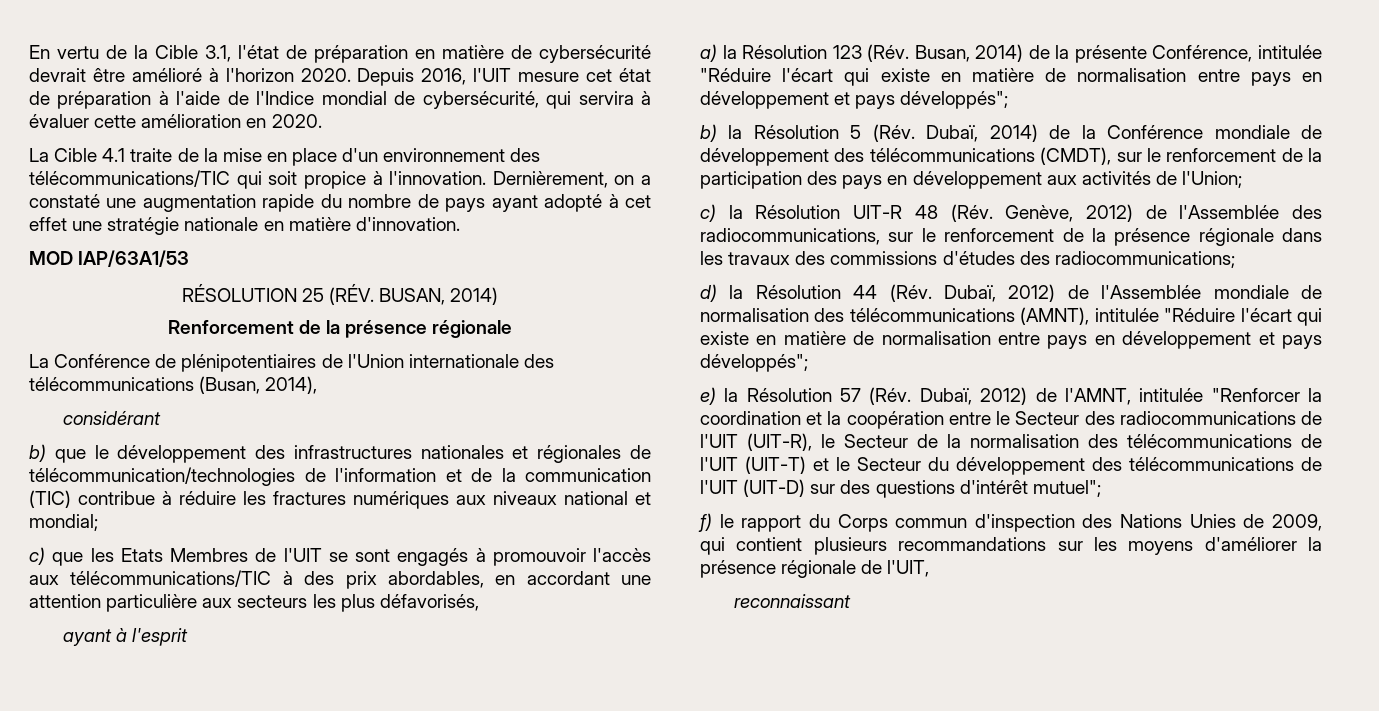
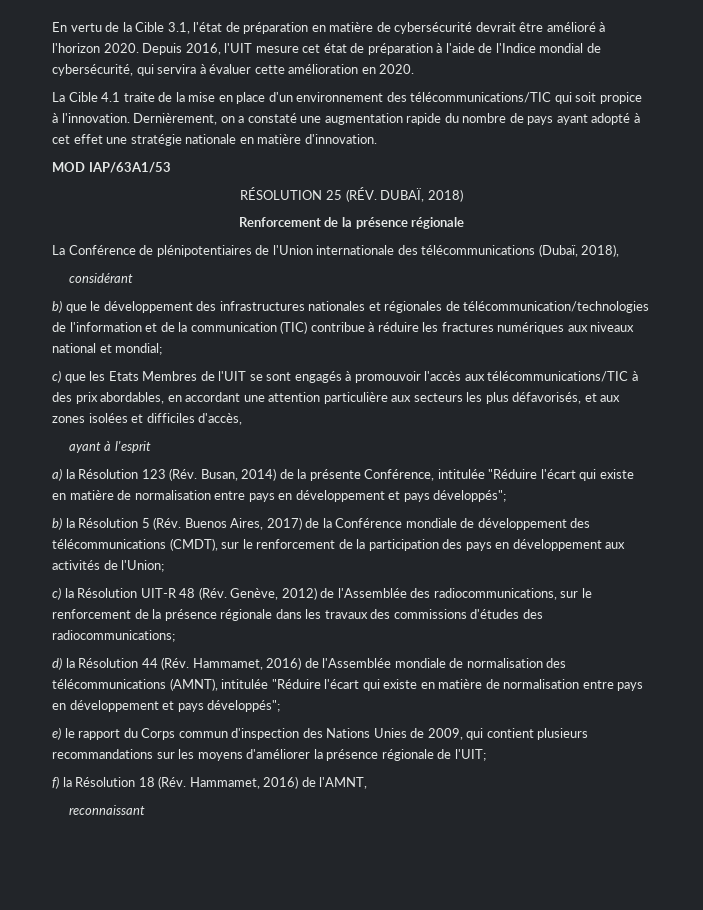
- RÉSOLUTION 25 (RÉV. BUSAN, 2014)
+ RÉSOLUTION 25 (RÉV. DUBAÏ, 2018)
- La Conférence de plénipotentiaires de l'Union internationale des télécommunications (Busan, 2014),
+ La Conférence de plénipotentiaires de l'Union internationale des télécommunications (Dubaï, 2018),
- c) que les Etats Membres de l'UIT se sont engagés à promouvoir l'accès aux télécommunications/TIC à des prix abordables, en accordant une attention particulière aux secteurs les plus défavorisés,
+ c) que les Etats Membres de l'UIT se sont engagés à promouvoir l'accès aux télécommunications/TIC à des prix abordables, en accordant une attention particulière aux secteurs les plus défavorisés, et aux zones isolées et difficiles d'accès,
- b) la Résolution 5 (Rév. Dubaï, 2014) de la Conférence mondiale de développement des télécommunications (CMDT), sur le renforcement de la participation des pays en développement aux activités de l'Union;
+ b) la Résolution 5 (Rév. Buenos Aires, 2017) de la Conférence mondiale de développement des télécommunications (CMDT), sur le renforcement de la participation des pays en développement aux activités de l'Union;
- d) la Résolution 44 (Rév. Dubaï, 2012) de l'Assemblée mondiale de normalisation des télécommunications (AMNT), intitulée "Réduire l'écart qui existe en matière de normalisation entre pays en développement et pays développés";
+ d) la Résolution 44 (Rév. Hammamet, 2016) de l'Assemblée mondiale de normalisation des télécommunications (AMNT), intitulée "Réduire l'écart qui existe en matière de normalisation entre pays en développement et pays développés";
- e) la Résolution 57 (Rév. Dubaï, 2012) de l'AMNT, intitulée "Renforcer la coordination et la coopération entre le Secteur des radiocommunications de l'UIT (UIT-R), le Secteur de la normalisation des télécommunications de l'UIT (UIT-T) et le Secteur du développement des télécommunications de l'UIT (UIT-D) sur des questions d'intérêt mutuel";
- f) le rapport du Corps commun d'inspection des Nations Unies de 2009, qui contient plusieurs recommandations sur les moyens d'améliorer la présence régionale de l'UIT,
+ e) le rapport du Corps commun d'inspection des Nations Unies de 2009, qui contient plusieurs recommandations sur les moyens d'améliorer la présence régionale de l'UIT;
+ f) la Résolution 18 (Rév. Hammamet, 2016) de l'AMNT,

